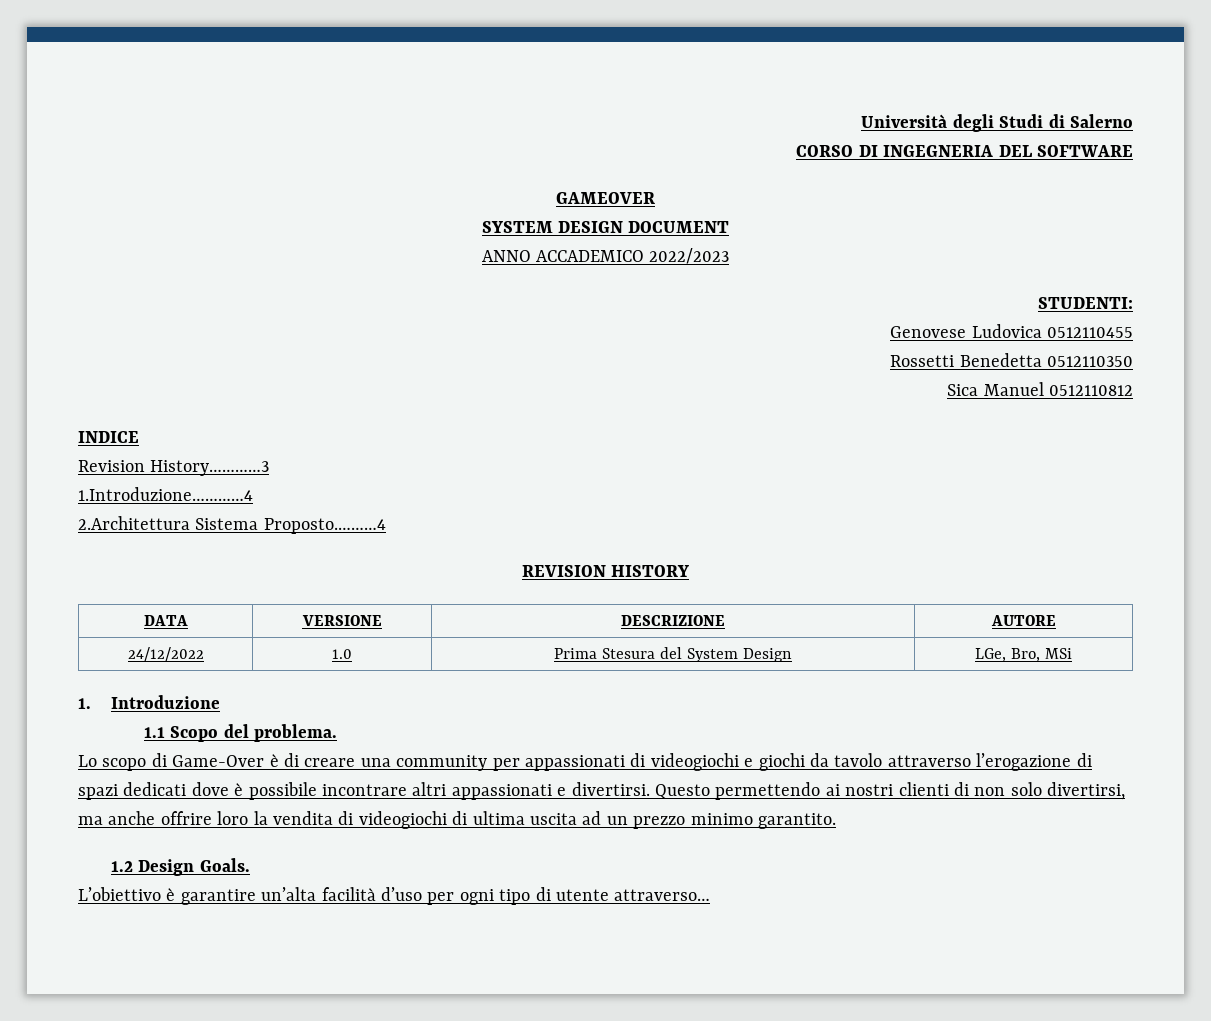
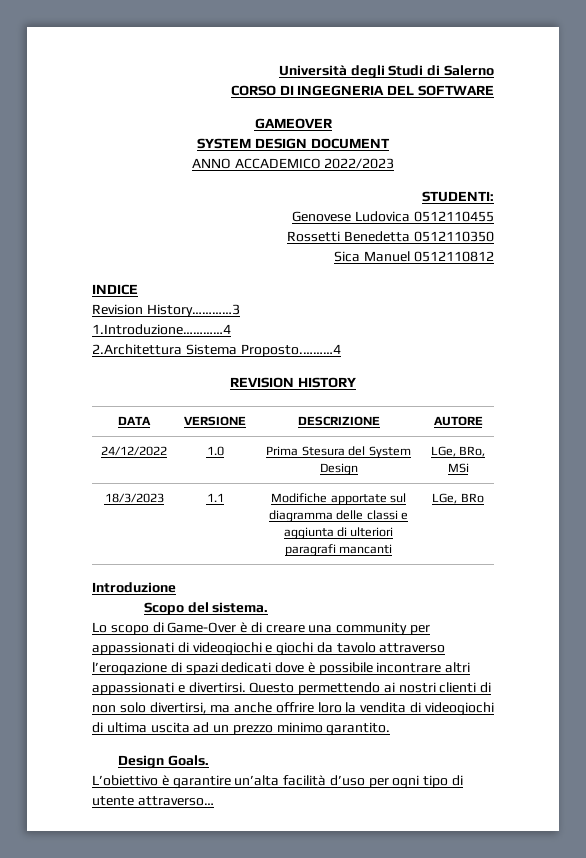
- 24/12/2022 | 1.0 | Prima Stesura del System Design | LGe, Bro, MSi
+ 24/12/2022 | 1.0 | Prima Stesura del System Design | LGe, BRo, MSi
- 1. Introduzione
+ 18/3/2023 | 1.1 | Modifiche apportate sul diagramma delle classi e aggiunta di ulteriori paragrafi mancanti | LGe, BRo
+ Introduzione
- 1.1 Scopo del problema.
+ Scopo del sistema.
- 1.2 Design Goals.
+ Design Goals.

